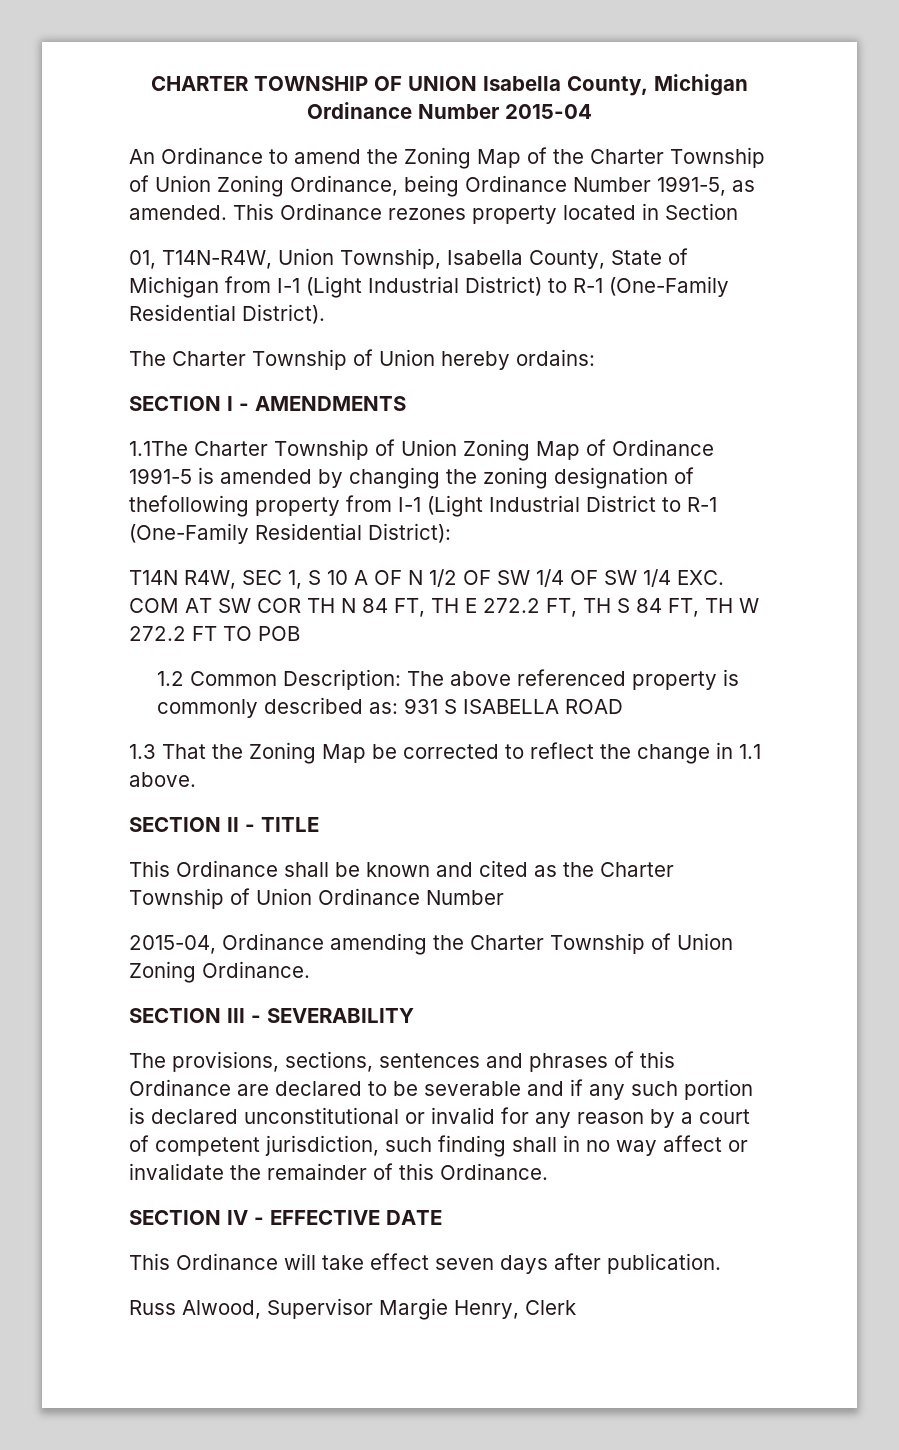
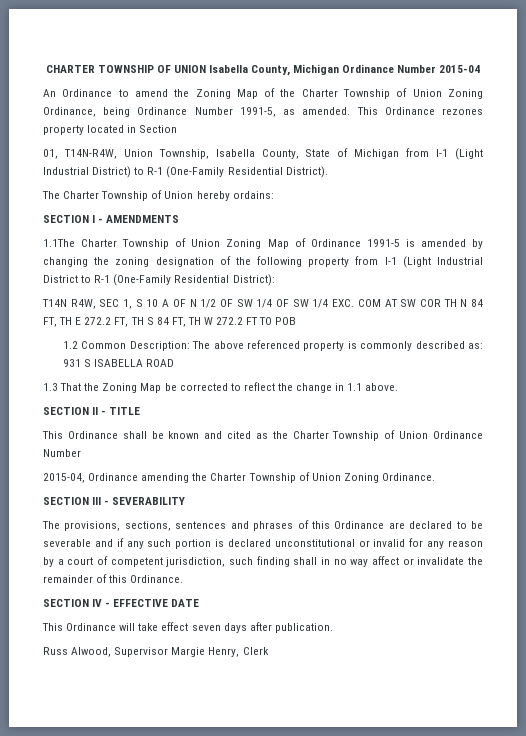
- 1.1The Charter Township of Union Zoning Map of Ordinance 1991-5 is amended by changing the zoning designation of thefollowing property from I-1 (Light Industrial District to R-1 (One-Family Residential District):
+ 1.1The Charter Township of Union Zoning Map of Ordinance 1991-5 is amended by changing the zoning designation of the following property from I-1 (Light Industrial District to R-1 (One-Family Residential District):

